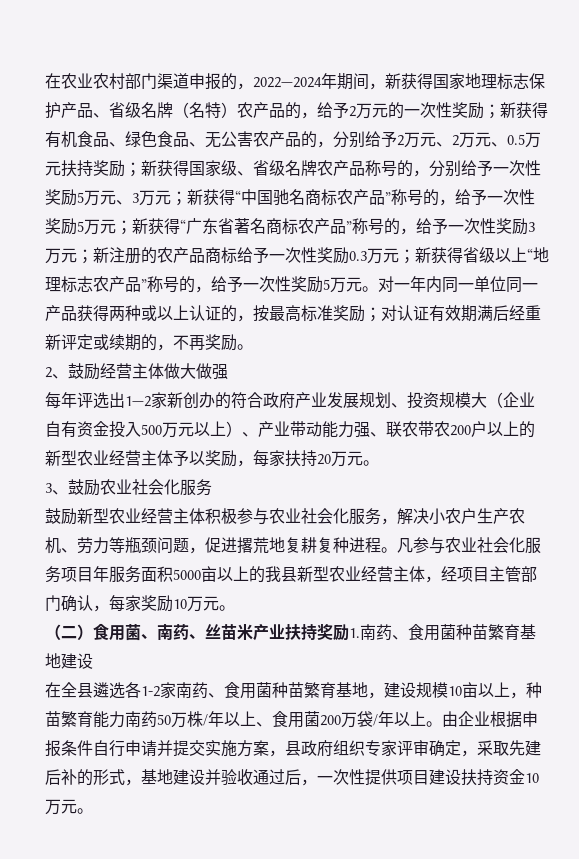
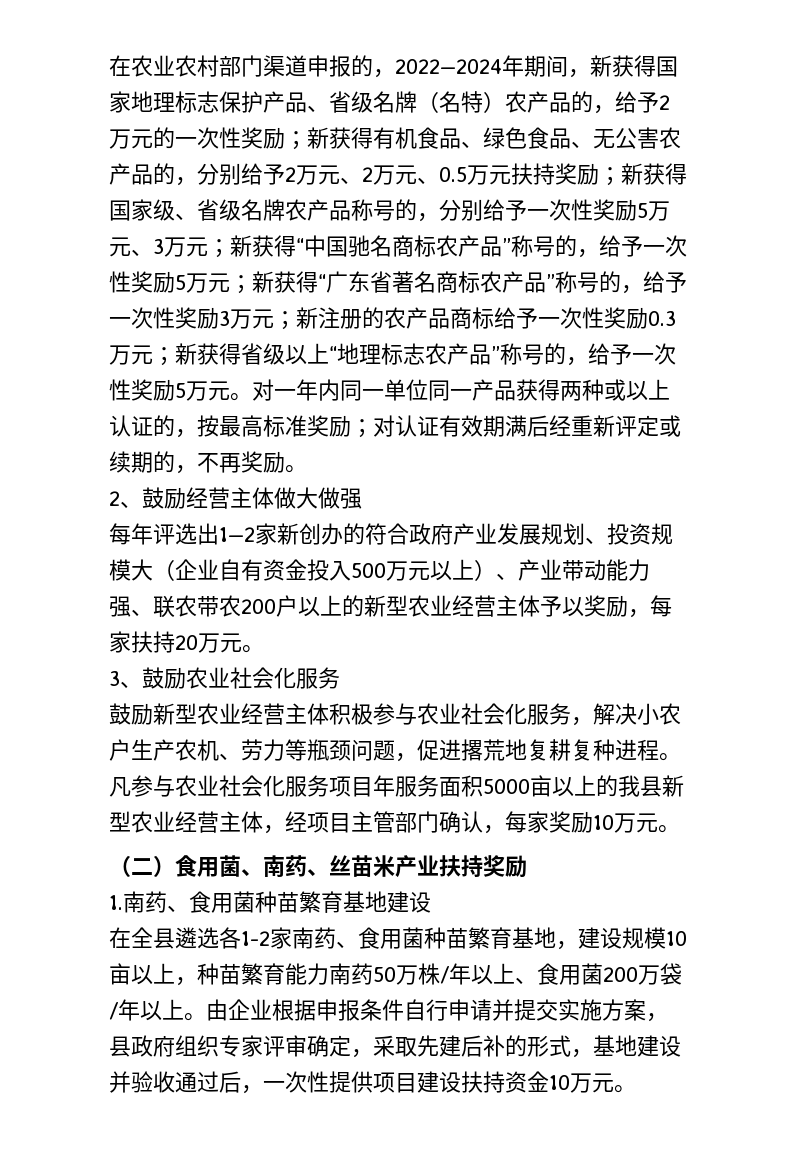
- （二）食用菌、南药、丝苗米产业扶持奖励1.南药、食用菌种苗繁育基地建设
+ （二）食用菌、南药、丝苗米产业扶持奖励
+ 1.南药、食用菌种苗繁育基地建设

